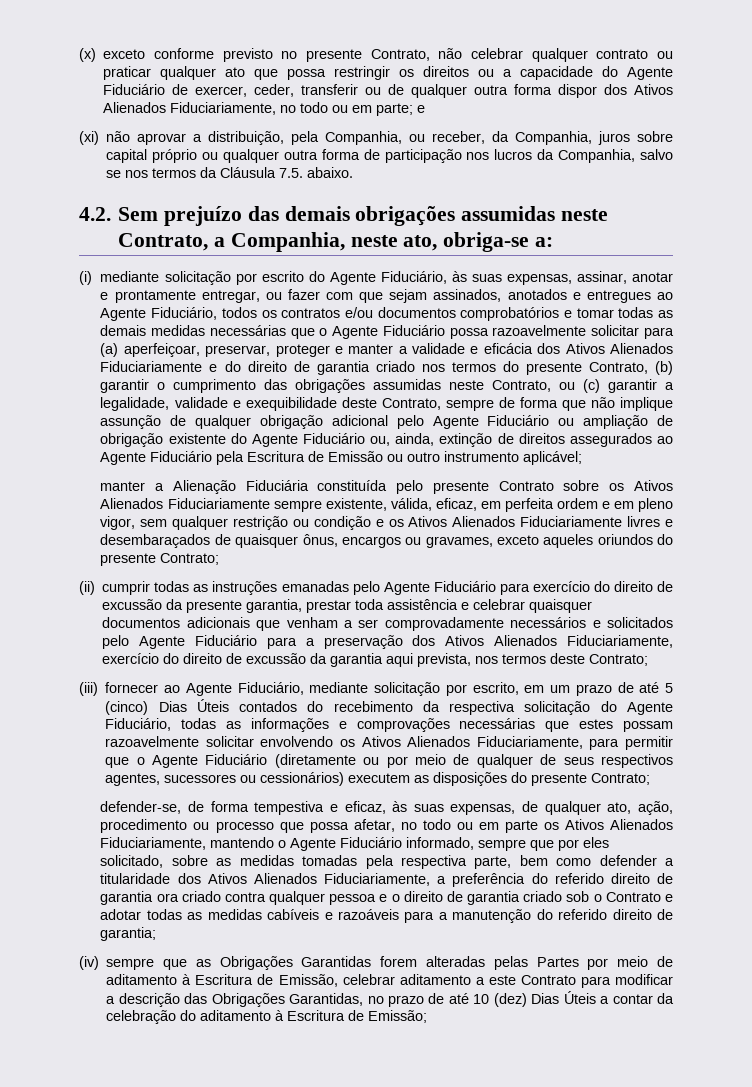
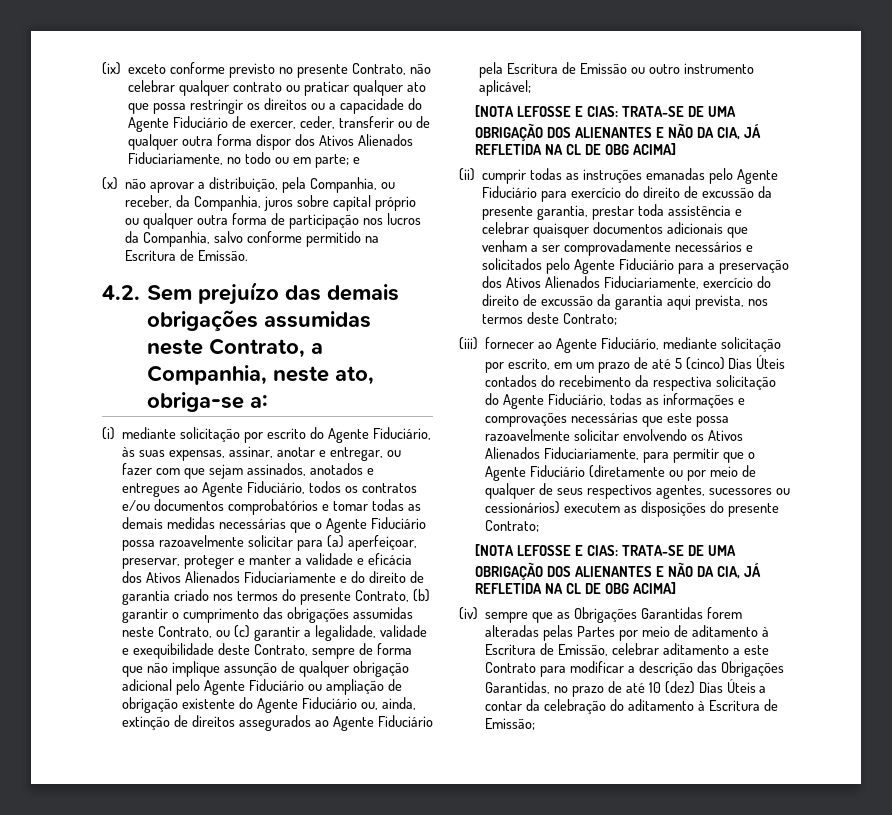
- (x) exceto conforme previsto no presente Contrato, não celebrar qualquer contrato ou praticar qualquer ato que possa restringir os direitos ou a capacidade do Agente Fiduciário de exercer, ceder, transferir ou de qualquer outra forma dispor dos Ativos Alienados Fiduciariamente, no todo ou em parte; e
+ (ix) exceto conforme previsto no presente Contrato, não celebrar qualquer contrato ou praticar qualquer ato que possa restringir os direitos ou a capacidade do Agente Fiduciário de exercer, ceder, transferir ou de qualquer outra forma dispor dos Ativos Alienados Fiduciariamente, no todo ou em parte; e
- (xi) não aprovar a distribuição, pela Companhia, ou receber, da Companhia, juros sobre capital próprio ou qualquer outra forma de participação nos lucros da Companhia, salvo se nos termos da Cláusula 7.5. abaixo.
+ (x) não aprovar a distribuição, pela Companhia, ou receber, da Companhia, juros sobre capital próprio ou qualquer outra forma de participação nos lucros da Companhia, salvo conforme permitido na Escritura de Emissão.
- (i) mediante solicitação por escrito do Agente Fiduciário, às suas expensas, assinar, anotar e prontamente entregar, ou fazer com que sejam assinados, anotados e entregues ao Agente Fiduciário, todos os contratos e/ou documentos comprobatórios e tomar todas as demais medidas necessárias que o Agente Fiduciário possa razoavelmente solicitar para (a) aperfeiçoar, preservar, proteger e manter a validade e eficácia dos Ativos Alienados Fiduciariamente e do direito de garantia criado nos termos do presente Contrato, (b) garantir o cumprimento das obrigações assumidas neste Contrato, ou (c) garantir a legalidade, validade e exequibilidade deste Contrato, sempre de forma que não implique assunção de qualquer obrigação adicional pelo Agente Fiduciário ou ampliação de obrigação existente do Agente Fiduciário ou, ainda, extinção de direitos assegurados ao Agente Fiduciário pela Escritura de Emissão ou outro instrumento aplicável;
- manter a Alienação Fiduciária constituída pelo presente Contrato sobre os Ativos Alienados Fiduciariamente sempre existente, válida, eficaz, em perfeita ordem e em pleno vigor, sem qualquer restrição ou condição e os Ativos Alienados Fiduciariamente livres e desembaraçados de quaisquer ônus, encargos ou gravames, exceto aqueles oriundos do presente Contrato;
+ (i) mediante solicitação por escrito do Agente Fiduciário, às suas expensas, assinar, anotar e entregar, ou fazer com que sejam assinados, anotados e entregues ao Agente Fiduciário, todos os contratos e/ou documentos comprobatórios e tomar todas as demais medidas necessárias que o Agente Fiduciário possa razoavelmente solicitar para (a) aperfeiçoar, preservar, proteger e manter a validade e eficácia dos Ativos Alienados Fiduciariamente e do direito de garantia criado nos termos do presente Contrato, (b) garantir o cumprimento das obrigações assumidas neste Contrato, ou (c) garantir a legalidade, validade e exequibilidade deste Contrato, sempre de forma que não implique assunção de qualquer obrigação adicional pelo Agente Fiduciário ou ampliação de obrigação existente do Agente Fiduciário ou, ainda, extinção de direitos assegurados ao Agente Fiduciário pela Escritura de Emissão ou outro instrumento aplicável;
+ [NOTA LEFOSSE E CIAS: TRATA-SE DE UMA OBRIGAÇÃO DOS ALIENANTES E NÃO DA CIA, JÁ REFLETIDA NA CL DE OBG ACIMA]
- (iii) fornecer ao Agente Fiduciário, mediante solicitação por escrito, em um prazo de até 5 (cinco) Dias Úteis contados do recebimento da respectiva solicitação do Agente Fiduciário, todas as informações e comprovações necessárias que estes possam razoavelmente solicitar envolvendo os Ativos Alienados Fiduciariamente, para permitir que o Agente Fiduciário (diretamente ou por meio de qualquer de seus respectivos agentes, sucessores ou cessionários) executem as disposições do presente Contrato;
- defender-se, de forma tempestiva e eficaz, às suas expensas, de qualquer ato, ação, procedimento ou processo que possa afetar, no todo ou em parte os Ativos Alienados Fiduciariamente, mantendo o Agente Fiduciário informado, sempre que por eles solicitado, sobre as medidas tomadas pela respectiva parte, bem como defender a titularidade dos Ativos Alienados Fiduciariamente, a preferência do referido direito de garantia ora criado contra qualquer pessoa e o direito de garantia criado sob o Contrato e adotar todas as medidas cabíveis e razoáveis para a manutenção do referido direito de garantia;
+ (iii) fornecer ao Agente Fiduciário, mediante solicitação por escrito, em um prazo de até 5 (cinco) Dias Úteis contados do recebimento da respectiva solicitação do Agente Fiduciário, todas as informações e comprovações necessárias que este possa razoavelmente solicitar envolvendo os Ativos Alienados Fiduciariamente, para permitir que o Agente Fiduciário (diretamente ou por meio de qualquer de seus respectivos agentes, sucessores ou cessionários) executem as disposições do presente Contrato;
+ [NOTA LEFOSSE E CIAS: TRATA-SE DE UMA OBRIGAÇÃO DOS ALIENANTES E NÃO DA CIA, JÁ REFLETIDA NA CL DE OBG ACIMA]

